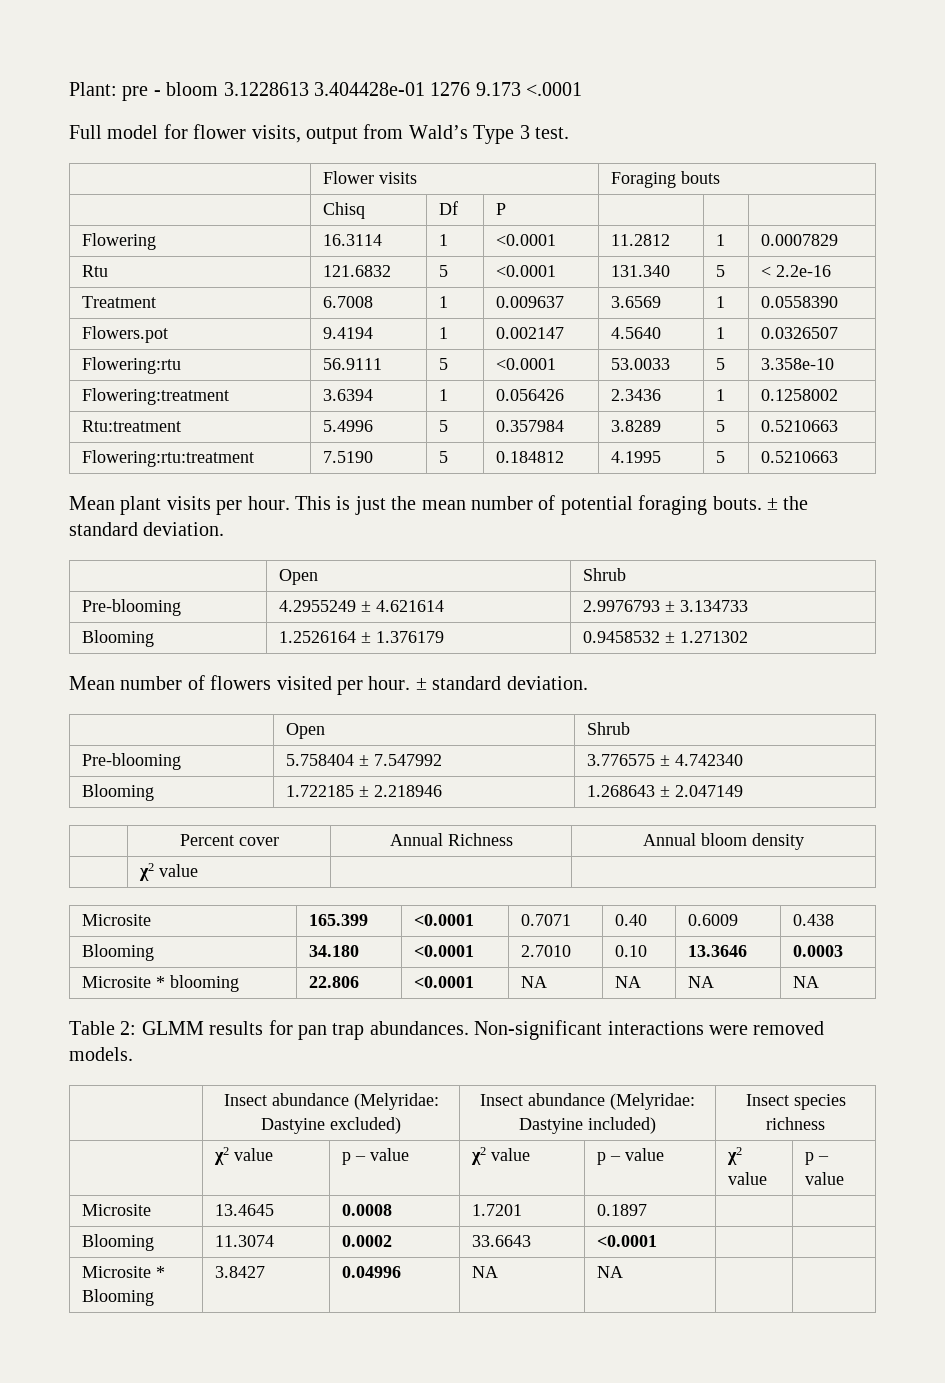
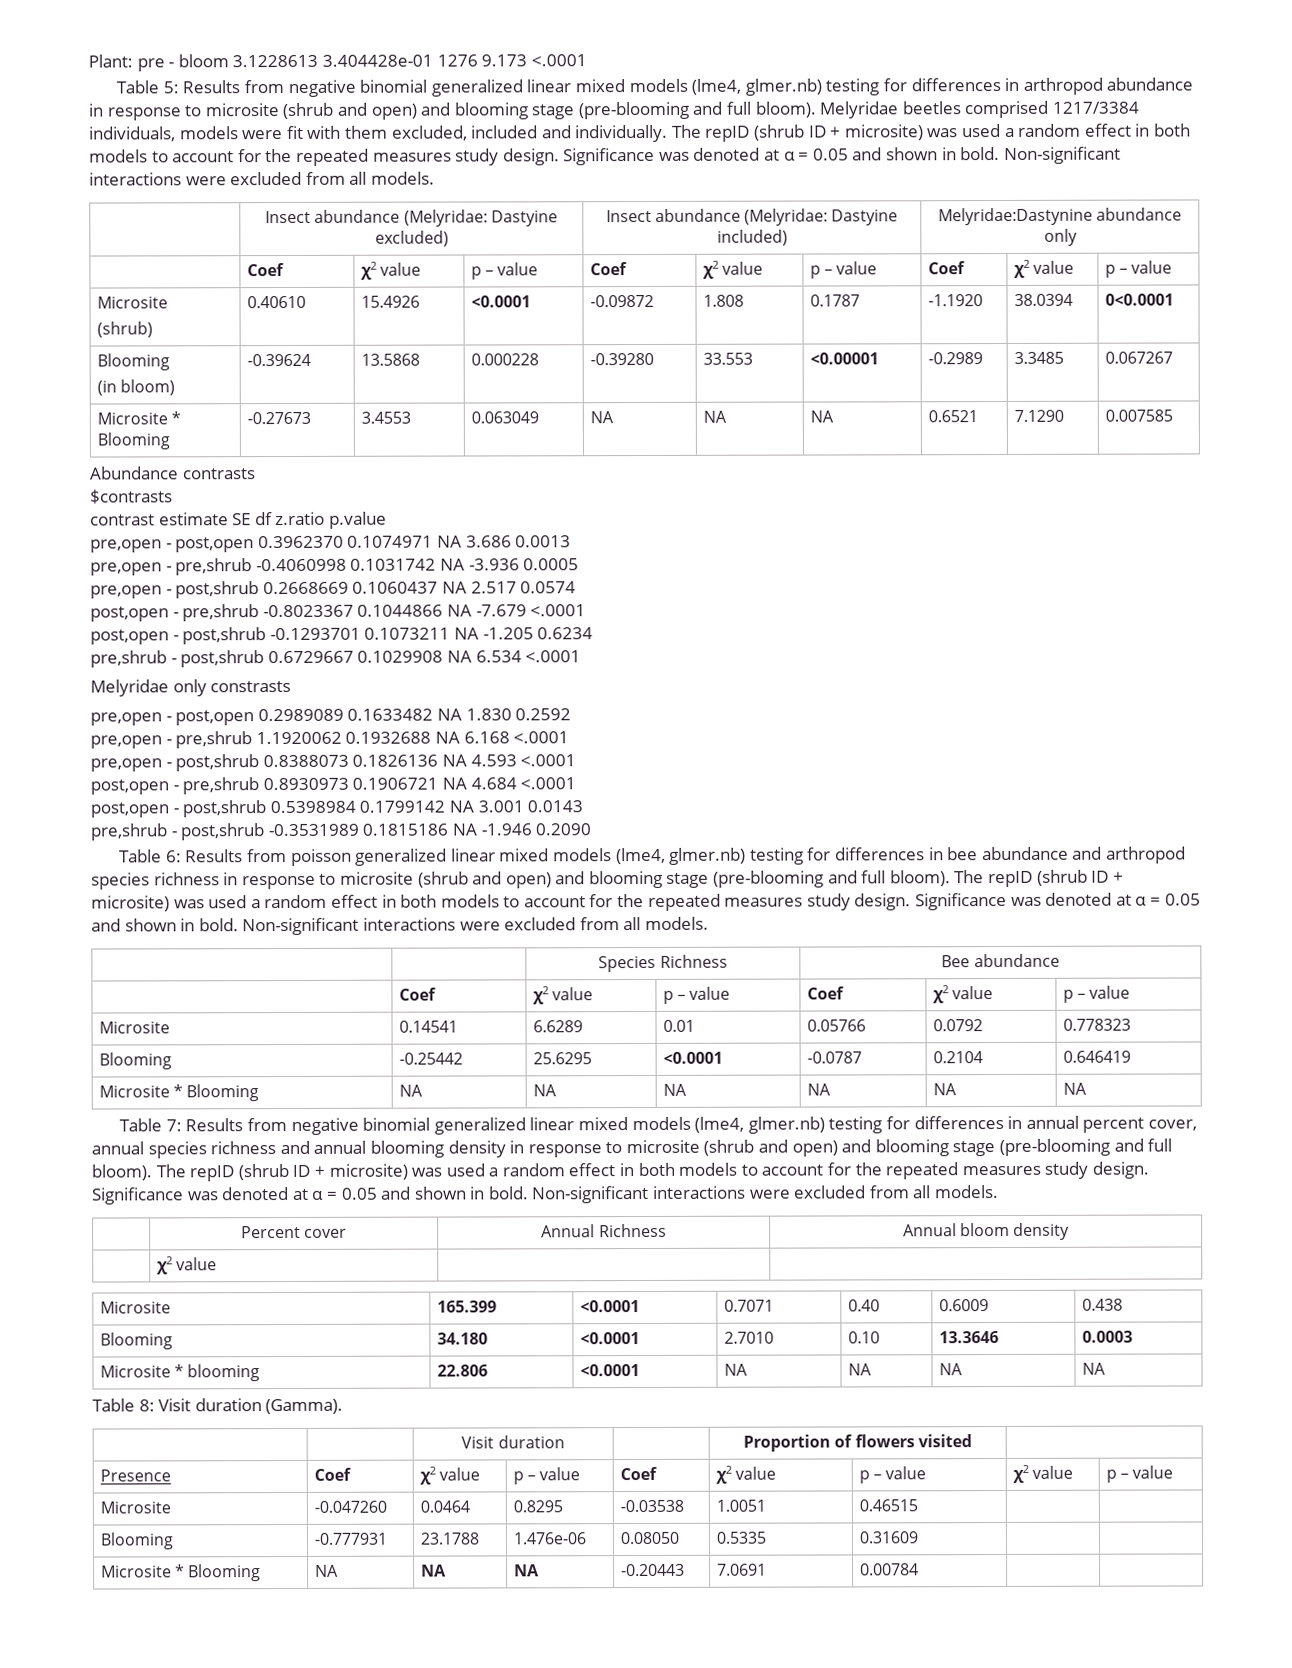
- Full model for flower visits, output from Wald’s Type 3 test.
- | Flower visits | Foraging bouts
- | Chisq | Df | P | | |
- Flowering | 16.3114 | 1 | <0.0001 | 11.2812 | 1 | 0.0007829
- Rtu | 121.6832 | 5 | <0.0001 | 131.340 | 5 | < 2.2e-16
- Treatment | 6.7008 | 1 | 0.009637 | 3.6569 | 1 | 0.0558390
- Flowers.pot | 9.4194 | 1 | 0.002147 | 4.5640 | 1 | 0.0326507
- Flowering:rtu | 56.9111 | 5 | <0.0001 | 53.0033 | 5 | 3.358e-10
- Flowering:treatment | 3.6394 | 1 | 0.056426 | 2.3436 | 1 | 0.1258002
- Rtu:treatment | 5.4996 | 5 | 0.357984 | 3.8289 | 5 | 0.5210663
- Flowering:rtu:treatment | 7.5190 | 5 | 0.184812 | 4.1995 | 5 | 0.5210663
- Mean plant visits per hour. This is just the mean number of potential foraging bouts. ± the standard deviation.
- | Open | Shrub
- Pre-blooming | 4.2955249 ± 4.621614 | 2.9976793 ± 3.134733
- Blooming | 1.2526164 ± 1.376179 | 0.9458532 ± 1.271302
- Mean number of flowers visited per hour. ± standard deviation.
- | Open | Shrub
- Pre-blooming | 5.758404 ± 7.547992 | 3.776575 ± 4.742340
- Blooming | 1.722185 ± 2.218946 | 1.268643 ± 2.047149
+ Table 5: Results from negative binomial generalized linear mixed models (lme4, glmer.nb) testing for differences in arthropod abundance in response to microsite (shrub and open) and blooming stage (pre-blooming and full bloom). Melyridae beetles comprised 1217/3384 individuals, models were fit with them excluded, included and individually. The repID (shrub ID + microsite) was used a random effect in both models to account for the repeated measures study design. Significance was denoted at α = 0.05 and shown in bold. Non-significant interactions were excluded from all models.
+ | Insect abundance (Melyridae: Dastyine excluded) | Insect abundance (Melyridae: Dastyine included) | Melyridae:Dastynine abundance only
+ | Coef | χ2 value | p – value | Coef | χ2 value | p – value | Coef | χ2 value | p – value
+ Microsite
+ (shrub) | 0.40610 | 15.4926 | <0.0001 | -0.09872 | 1.808 | 0.1787 | -1.1920 | 38.0394 | 0<0.0001
+ Blooming
+ (in bloom) | -0.39624 | 13.5868 | 0.000228 | -0.39280 | 33.553 | <0.00001 | -0.2989 | 3.3485 | 0.067267
+ Microsite * Blooming | -0.27673 | 3.4553 | 0.063049 | NA | NA | NA | 0.6521 | 7.1290 | 0.007585
+ Abundance contrasts
+ $contrasts
+ contrast estimate SE df z.ratio p.value
+ pre,open - post,open 0.3962370 0.1074971 NA 3.686 0.0013
+ pre,open - pre,shrub -0.4060998 0.1031742 NA -3.936 0.0005
+ pre,open - post,shrub 0.2668669 0.1060437 NA 2.517 0.0574
+ post,open - pre,shrub -0.8023367 0.1044866 NA -7.679 <.0001
+ post,open - post,shrub -0.1293701 0.1073211 NA -1.205 0.6234
+ pre,shrub - post,shrub 0.6729667 0.1029908 NA 6.534 <.0001
+ Melyridae only constrasts
+ pre,open - post,open 0.2989089 0.1633482 NA 1.830 0.2592
+ pre,open - pre,shrub 1.1920062 0.1932688 NA 6.168 <.0001
+ pre,open - post,shrub 0.8388073 0.1826136 NA 4.593 <.0001
+ post,open - pre,shrub 0.8930973 0.1906721 NA 4.684 <.0001
+ post,open - post,shrub 0.5398984 0.1799142 NA 3.001 0.0143
+ pre,shrub - post,shrub -0.3531989 0.1815186 NA -1.946 0.2090
+ Table 6: Results from poisson generalized linear mixed models (lme4, glmer.nb) testing for differences in bee abundance and arthropod species richness in response to microsite (shrub and open) and blooming stage (pre-blooming and full bloom). The repID (shrub ID + microsite) was used a random effect in both models to account for the repeated measures study design. Significance was denoted at α = 0.05 and shown in bold. Non-significant interactions were excluded from all models.
+ | | Species Richness | Bee abundance
+ | Coef | χ2 value | p – value | Coef | χ2 value | p – value
+ Microsite | 0.14541 | 6.6289 | 0.01 | 0.05766 | 0.0792 | 0.778323
+ Blooming | -0.25442 | 25.6295 | <0.0001 | -0.0787 | 0.2104 | 0.646419
+ Microsite * Blooming | NA | NA | NA | NA | NA | NA
+ Table 7: Results from negative binomial generalized linear mixed models (lme4, glmer.nb) testing for differences in annual percent cover, annual species richness and annual blooming density in response to microsite (shrub and open) and blooming stage (pre-blooming and full bloom). The repID (shrub ID + microsite) was used a random effect in both models to account for the repeated measures study design. Significance was denoted at α = 0.05 and shown in bold. Non-significant interactions were excluded from all models.
- Table 2: GLMM results for pan trap abundances. Non-significant interactions were removed models.
- | Insect abundance (Melyridae: Dastyine excluded) | Insect abundance (Melyridae: Dastyine included) | Insect species richness
- | χ2 value | p – value | χ2 value | p – value | χ2 value | p – value
+ Table 8: Visit duration (Gamma).
+ | | Visit duration | | Proportion of flowers visited |
+ Presence | Coef | χ2 value | p – value | Coef | χ2 value | p – value | χ2 value | p – value
- Microsite | 13.4645 | 0.0008 | 1.7201 | 0.1897 | |
- Blooming | 11.3074 | 0.0002 | 33.6643 | <0.0001 | |
- Microsite * Blooming | 3.8427 | 0.04996 | NA | NA | |
+ Microsite | -0.047260 | 0.0464 | 0.8295 | -0.03538 | 1.0051 | 0.46515 | |
+ Blooming | -0.777931 | 23.1788 | 1.476e-06 | 0.08050 | 0.5335 | 0.31609 | |
+ Microsite * Blooming | NA | NA | NA | -0.20443 | 7.0691 | 0.00784 | |

